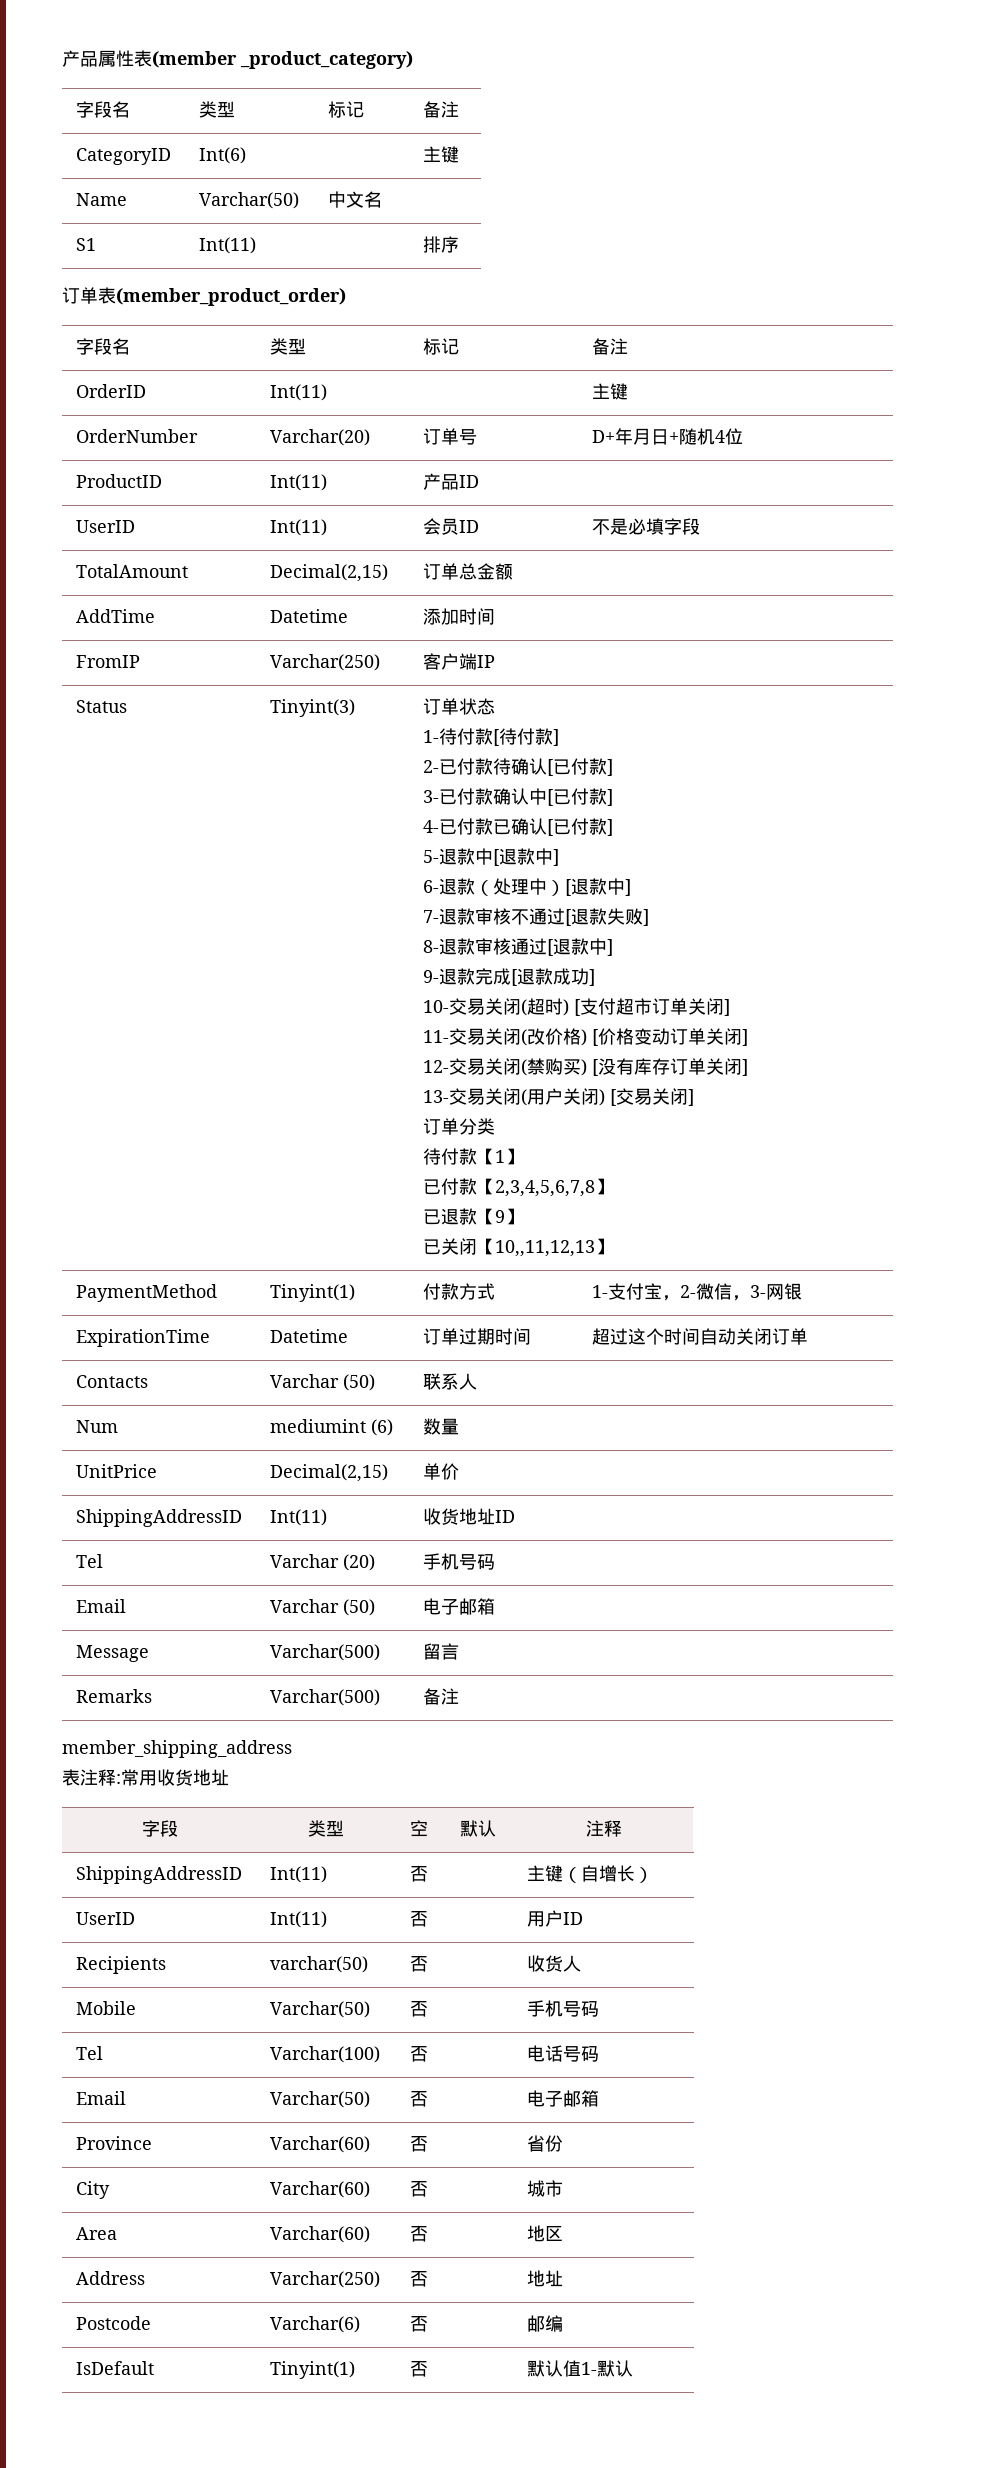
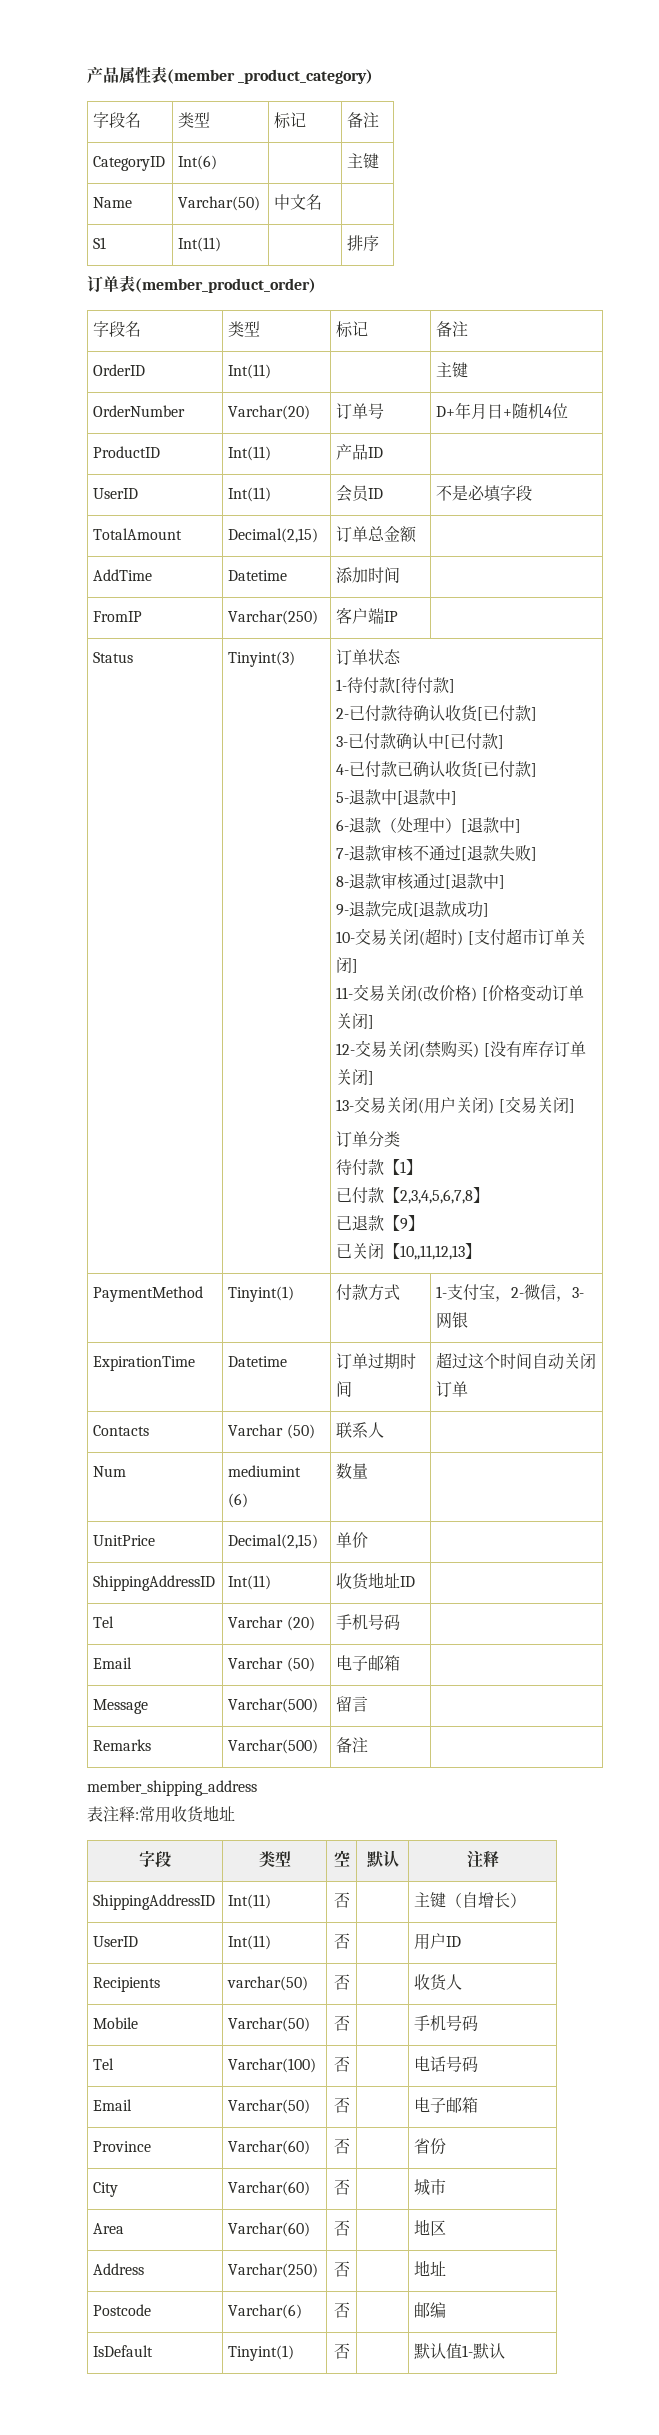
- 2-已付款待确认[已付款]
+ 2-已付款待确认收货[已付款]
- 4-已付款已确认[已付款]
+ 4-已付款已确认收货[已付款]

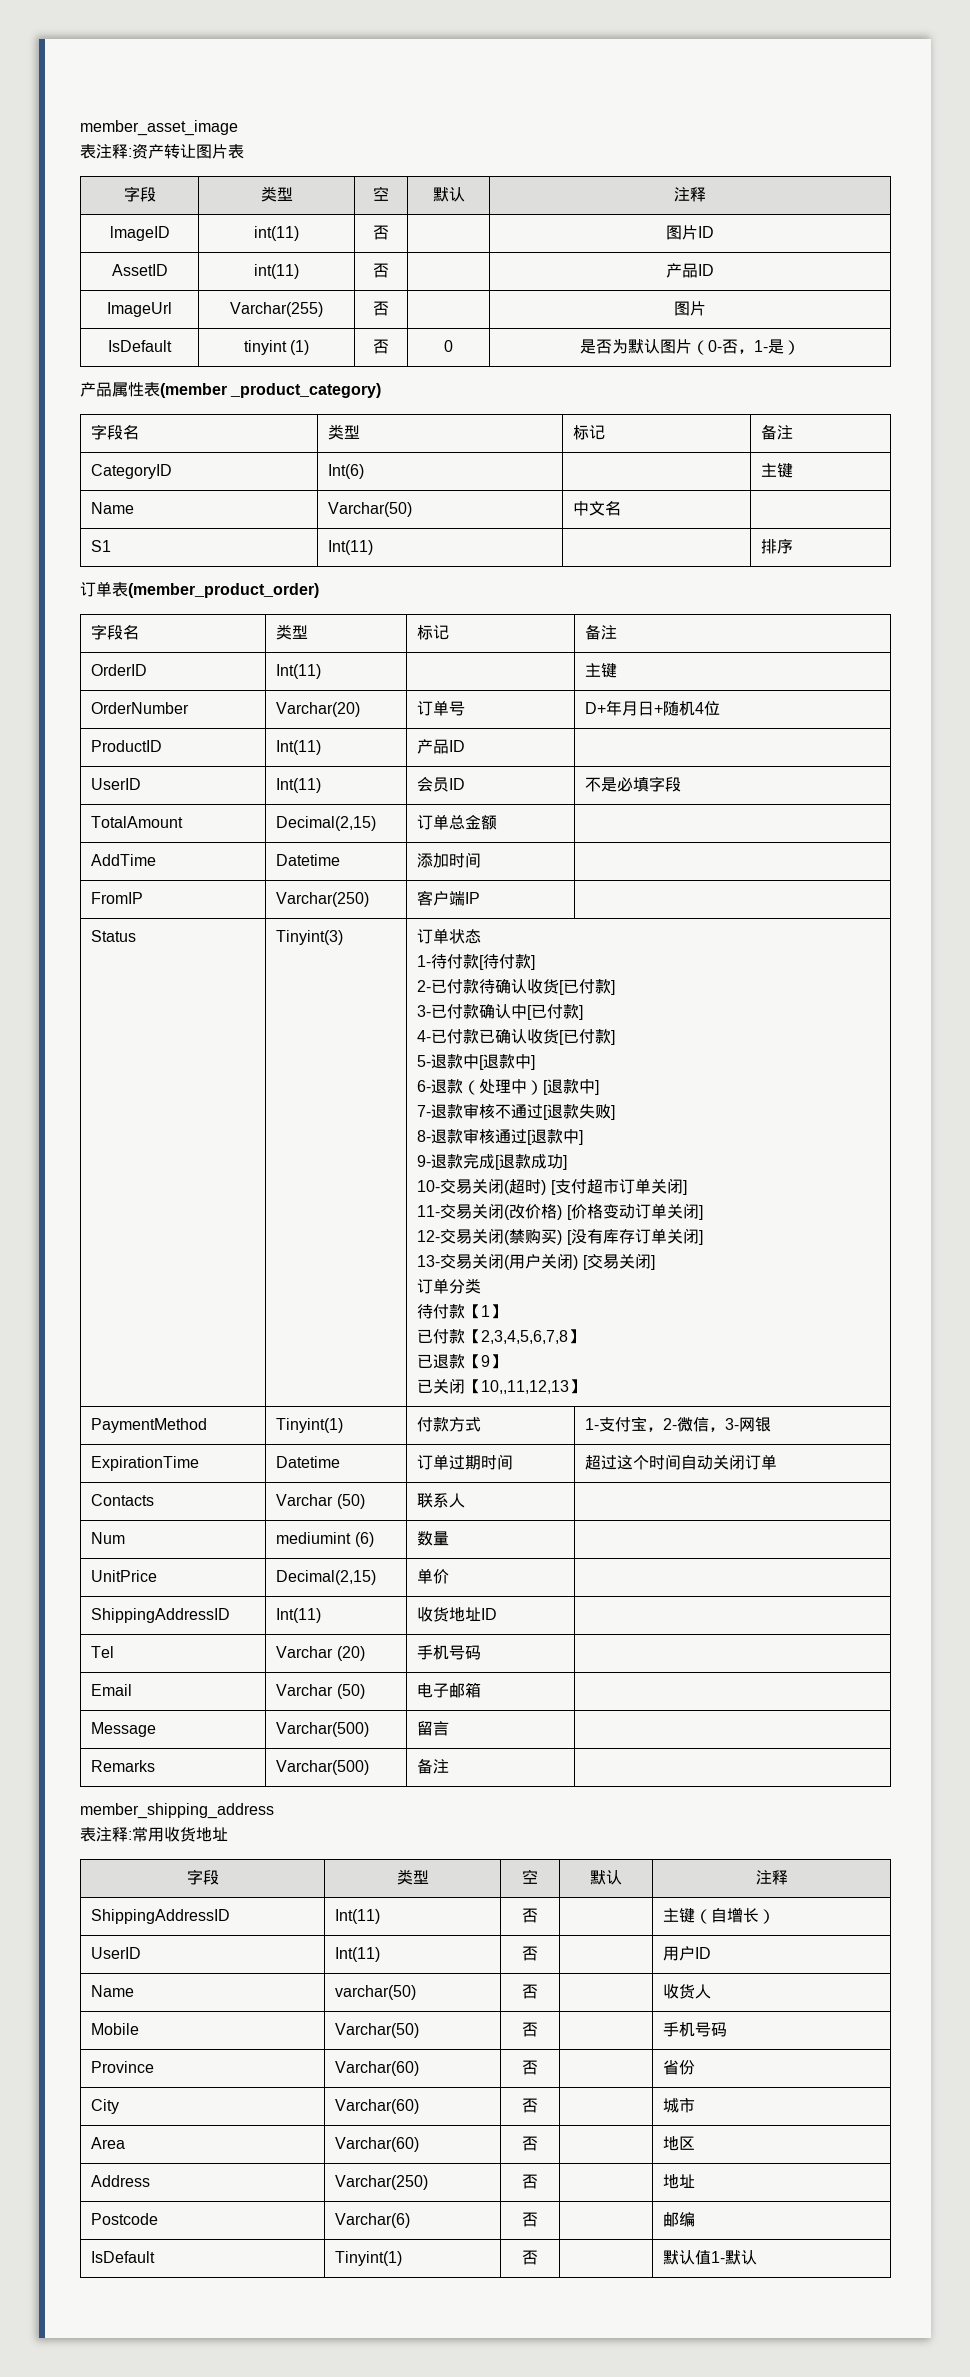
+ member_asset_image
+ 表注释:资产转让图片表
+ 字段 | 类型 | 空 | 默认 | 注释
+ lmageID | int(11) | 否 | | 图片ID
+ AssetID | int(11) | 否 | | 产品ID
+ ImageUrl | Varchar(255) | 否 | | 图片
+ IsDefault | tinyint (1) | 否 | 0 | 是否为默认图片（0-否，1-是）
- Recipients | varchar(50) | 否 | | 收货人
+ Name | varchar(50) | 否 | | 收货人
- Tel | Varchar(100) | 否 | | 电话号码
- Email | Varchar(50) | 否 | | 电子邮箱

